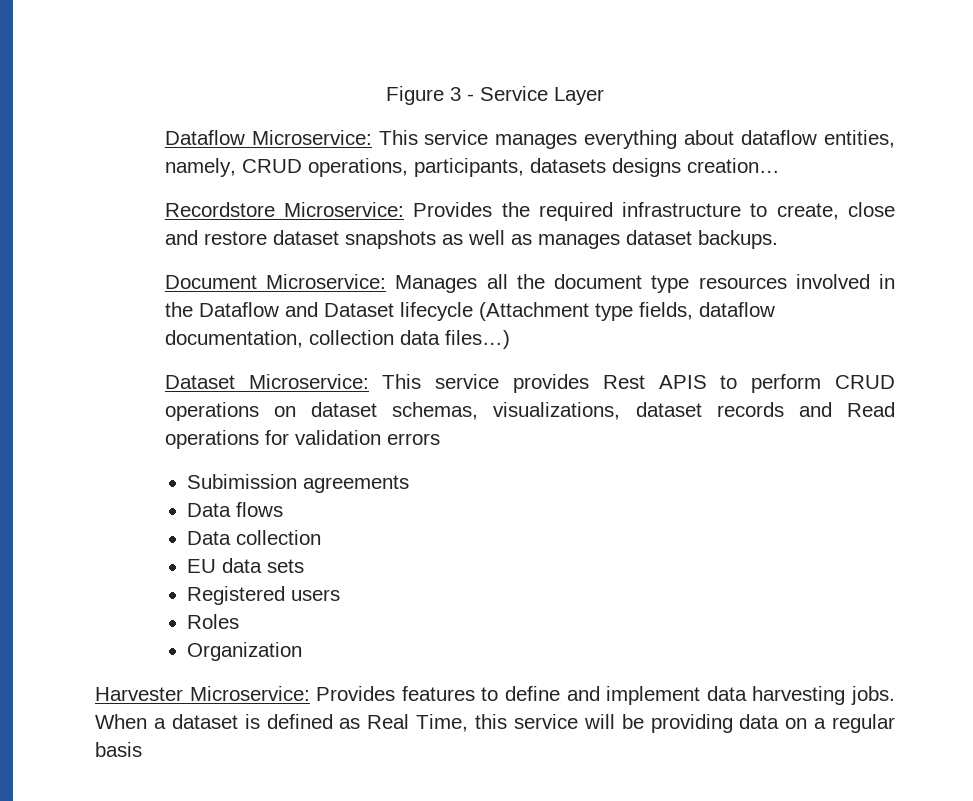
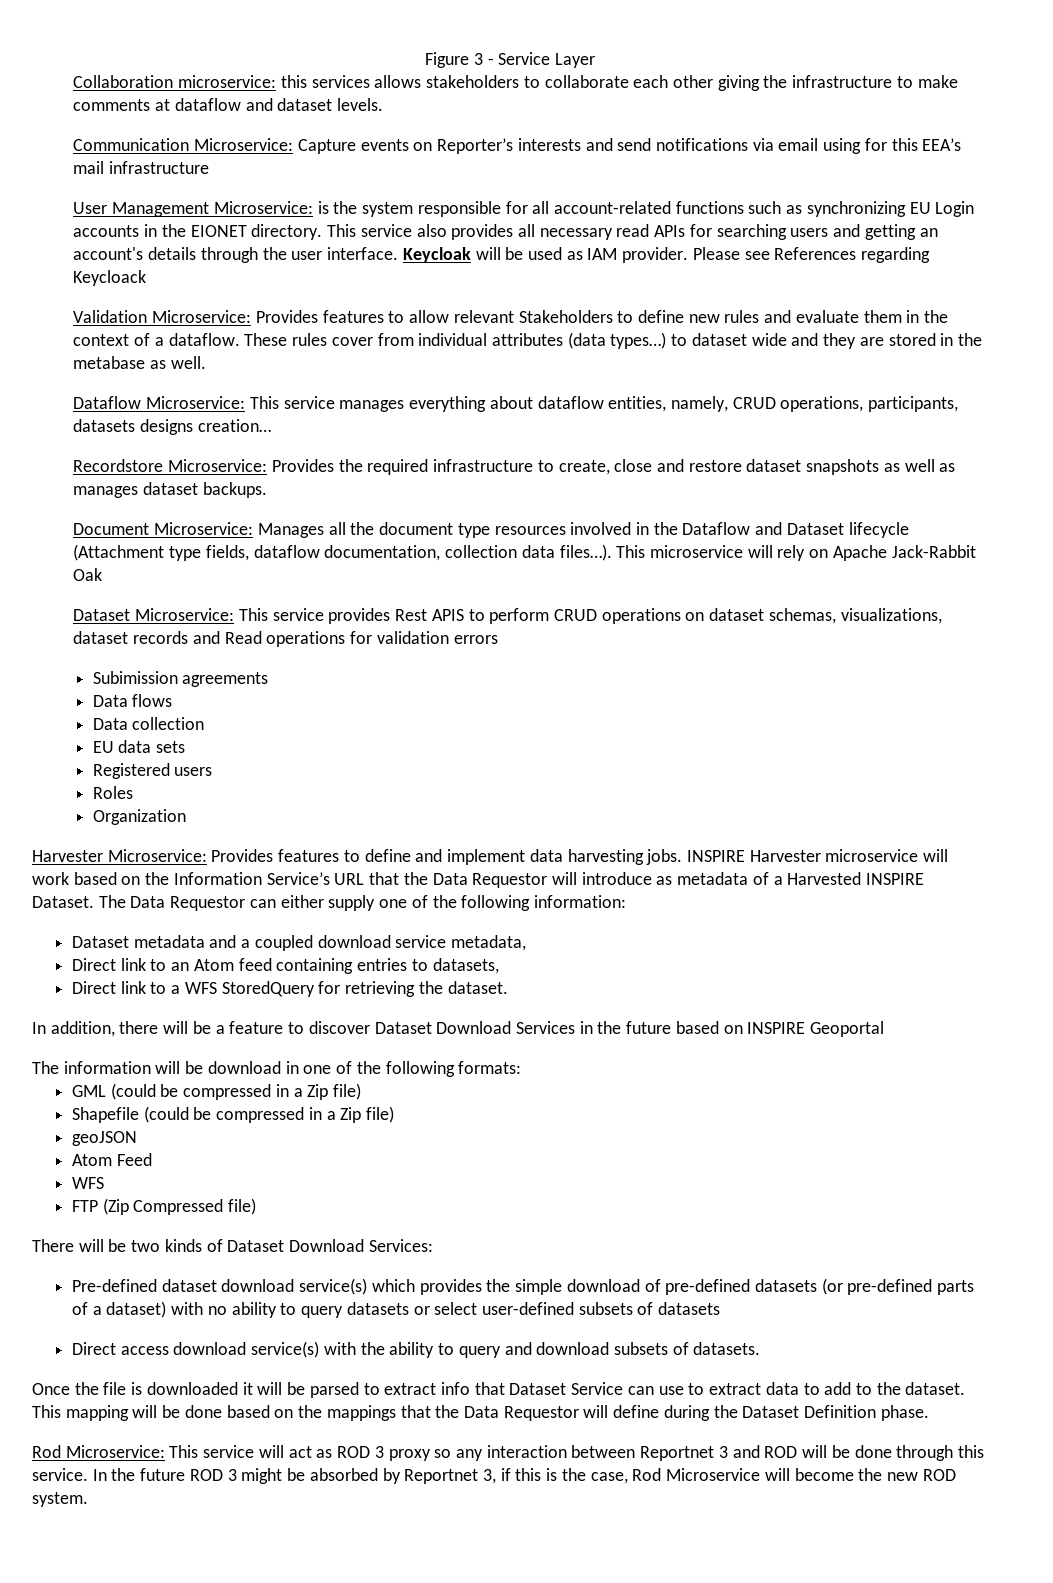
+ Collaboration microservice: this services allows stakeholders to collaborate each other giving the infrastructure to make comments at dataflow and dataset levels.
+ Communication Microservice: Capture events on Reporter’s interests and send notifications via email using for this EEA’s mail infrastructure
+ User Management Microservice: is the system responsible for all account-related functions such as synchronizing EU Login accounts in the EIONET directory. This service also provides all necessary read APIs for searching users and getting an account's details through the user interface. Keycloak will be used as IAM provider. Please see References regarding Keycloack
+ Validation Microservice: Provides features to allow relevant Stakeholders to define new rules and evaluate them in the context of a dataflow. These rules cover from individual attributes (data types…) to dataset wide and they are stored in the metabase as well.
- Document Microservice: Manages all the document type resources involved in the Dataflow and Dataset lifecycle (Attachment type fields, dataflow documentation, collection data files…)
+ Document Microservice: Manages all the document type resources involved in the Dataflow and Dataset lifecycle (Attachment type fields, dataflow documentation, collection data files…). This microservice will rely on Apache Jack-Rabbit Oak
- When a dataset is defined as Real Time, this service will be providing data on a regular basis
+ INSPIRE Harvester microservice will work based on the Information Service’s URL that the Data Requestor will introduce as metadata of a Harvested INSPIRE Dataset. The Data Requestor can either supply one of the following information:
+ Dataset metadata and a coupled download service metadata,
+ Direct link to an Atom feed containing entries to datasets,
+ Direct link to a WFS StoredQuery for retrieving the dataset.
+ In addition, there will be a feature to discover Dataset Download Services in the future based on INSPIRE Geoportal
+ The information will be download in one of the following formats:
+ GML (could be compressed in a Zip file)
+ Shapefile (could be compressed in a Zip file)
+ geoJSON
+ Atom Feed
+ WFS
+ FTP (Zip Compressed file)
+ There will be two kinds of Dataset Download Services:
+ Pre-defined dataset download service(s) which provides the simple download of pre-defined datasets (or pre-defined parts of a dataset) with no ability to query datasets or select user-defined subsets of datasets
+ Direct access download service(s) with the ability to query and download subsets of datasets.
+ Once the file is downloaded it will be parsed to extract info that Dataset Service can use to extract data to add to the dataset. This mapping will be done based on the mappings that the Data Requestor will define during the Dataset Definition phase.
+ Rod Microservice: This service will act as ROD 3 proxy so any interaction between Reportnet 3 and ROD will be done through this service. In the future ROD 3 might be absorbed by Reportnet 3, if this is the case, Rod Microservice will become the new ROD system.

